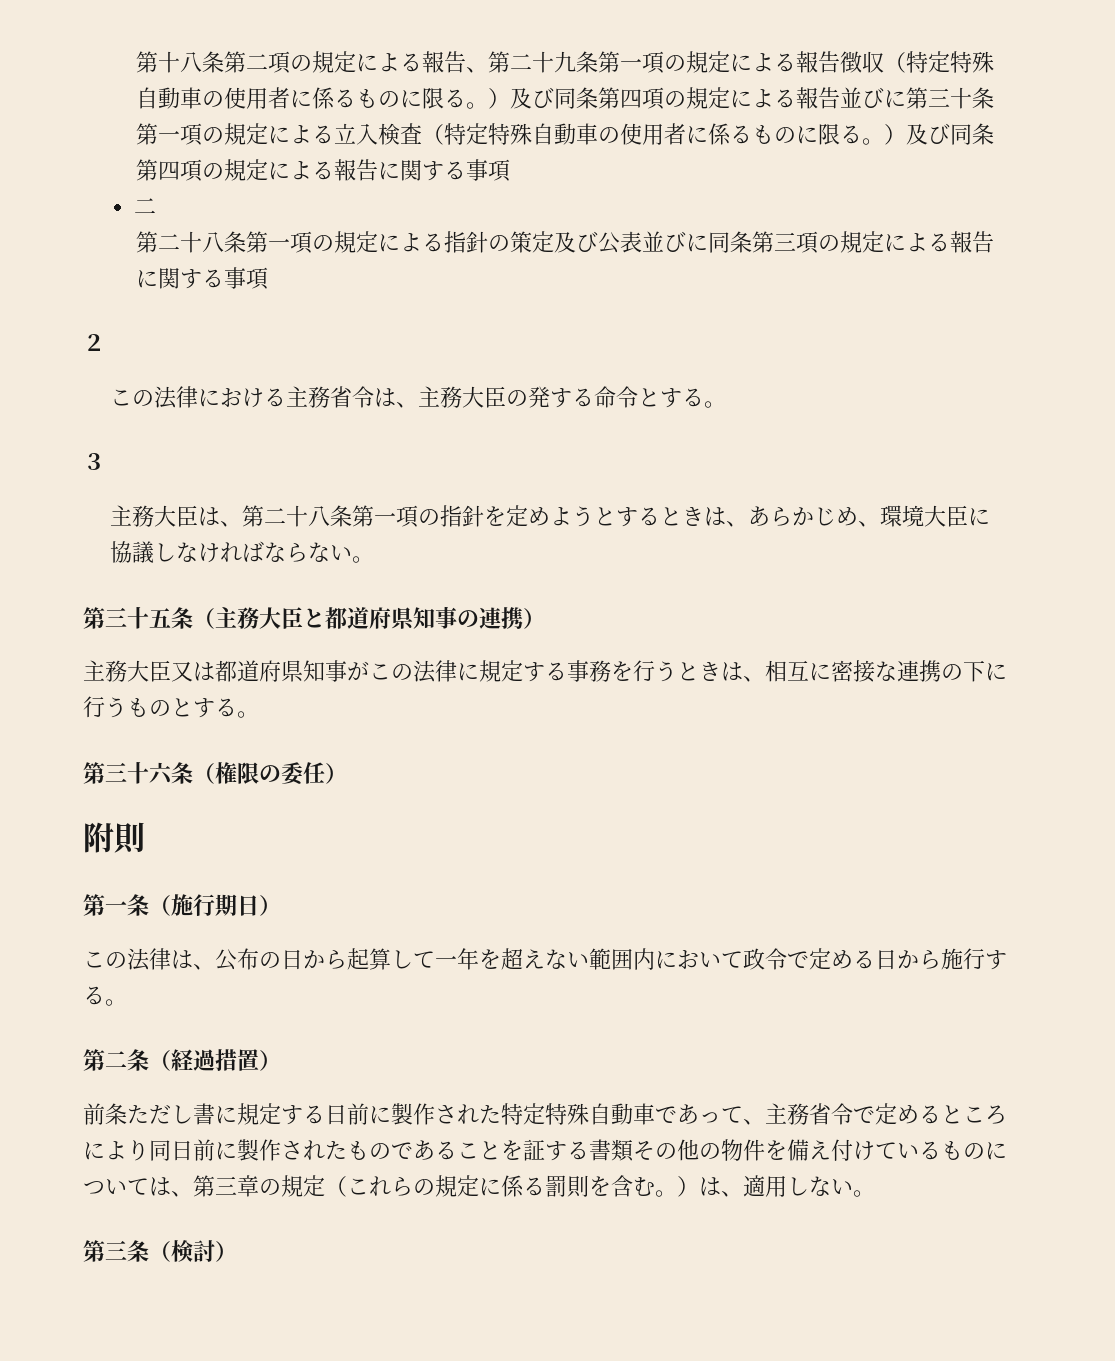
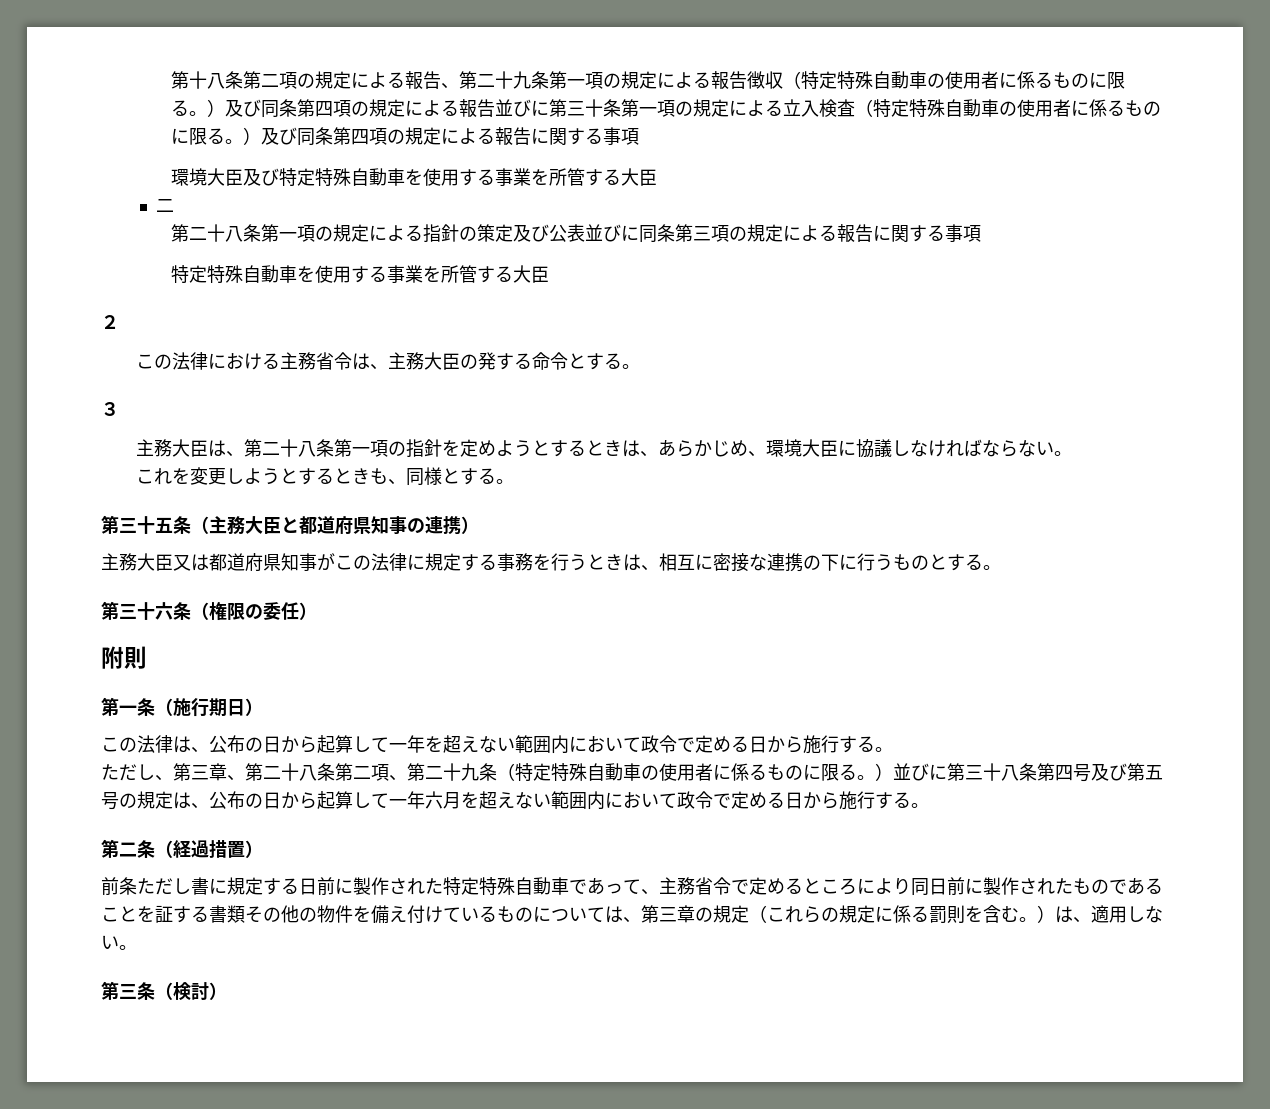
+ 環境大臣及び特定特殊自動車を使用する事業を所管する大臣
  第二十八条第一項の規定による指針の策定及び公表並びに同条第三項の規定による報告に関する事項
+ 特定特殊自動車を使用する事業を所管する大臣
+ これを変更しようとするときも、同様とする。
+ ただし、第三章、第二十八条第二項、第二十九条（特定特殊自動車の使用者に係るものに限る。）並びに第三十八条第四号及び第五号の規定は、公布の日から起算して一年六月を超えない範囲内において政令で定める日から施行する。

